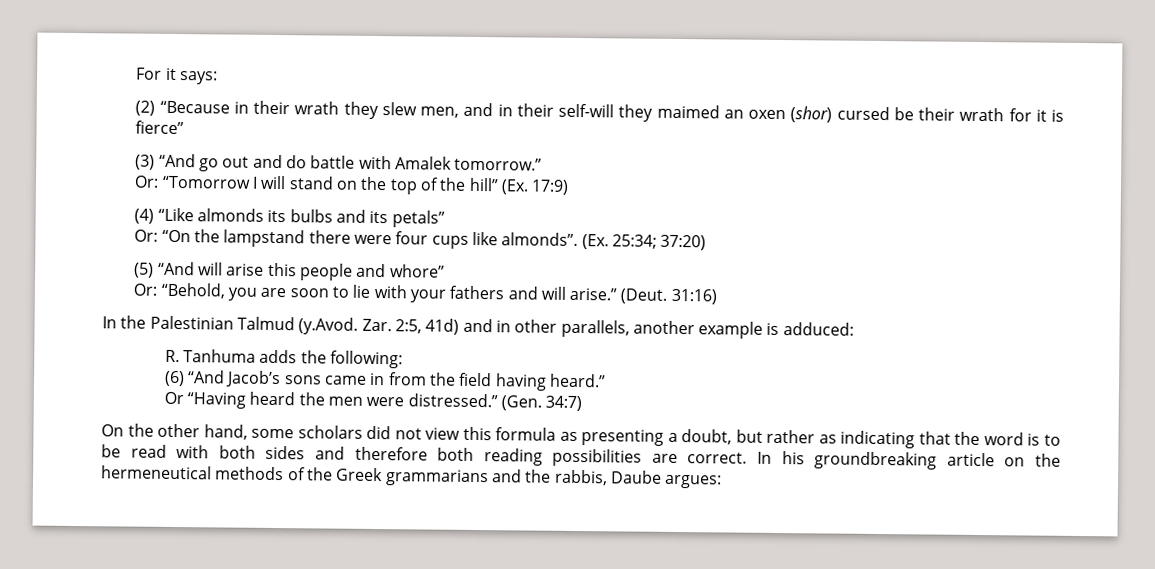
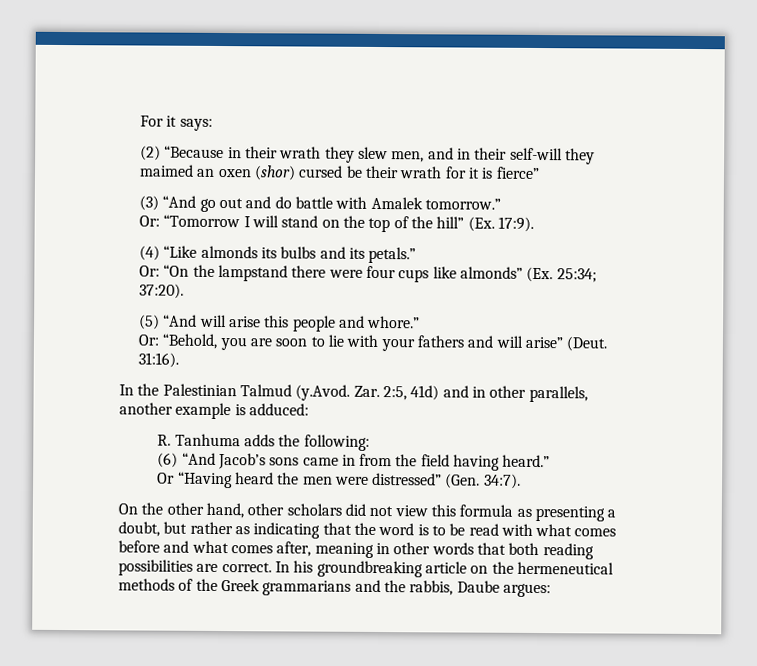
- Or: “Tomorrow I will stand on the top of the hill” (Ex. 17:9)
+ Or: “Tomorrow I will stand on the top of the hill” (Ex. 17:9).
- (4) “Like almonds its bulbs and its petals”
+ (4) “Like almonds its bulbs and its petals.”
- Or: “On the lampstand there were four cups like almonds”. (Ex. 25:34; 37:20)
+ Or: “On the lampstand there were four cups like almonds” (Ex. 25:34; 37:20).
- (5) “And will arise this people and whore”
+ (5) “And will arise this people and whore.”
- Or: “Behold, you are soon to lie with your fathers and will arise.” (Deut. 31:16)
+ Or: “Behold, you are soon to lie with your fathers and will arise” (Deut. 31:16).
- Or “Having heard the men were distressed.” (Gen. 34:7)
+ Or “Having heard the men were distressed” (Gen. 34:7).
- On the other hand, some scholars did not view this formula as presenting a doubt, but rather as indicating that the word is to be read with both sides and therefore both reading possibilities are correct.
+ On the other hand, other scholars did not view this formula as presenting a doubt, but rather as indicating that the word is to be read with what comes before and what comes after, meaning in other words that both reading possibilities are correct.

